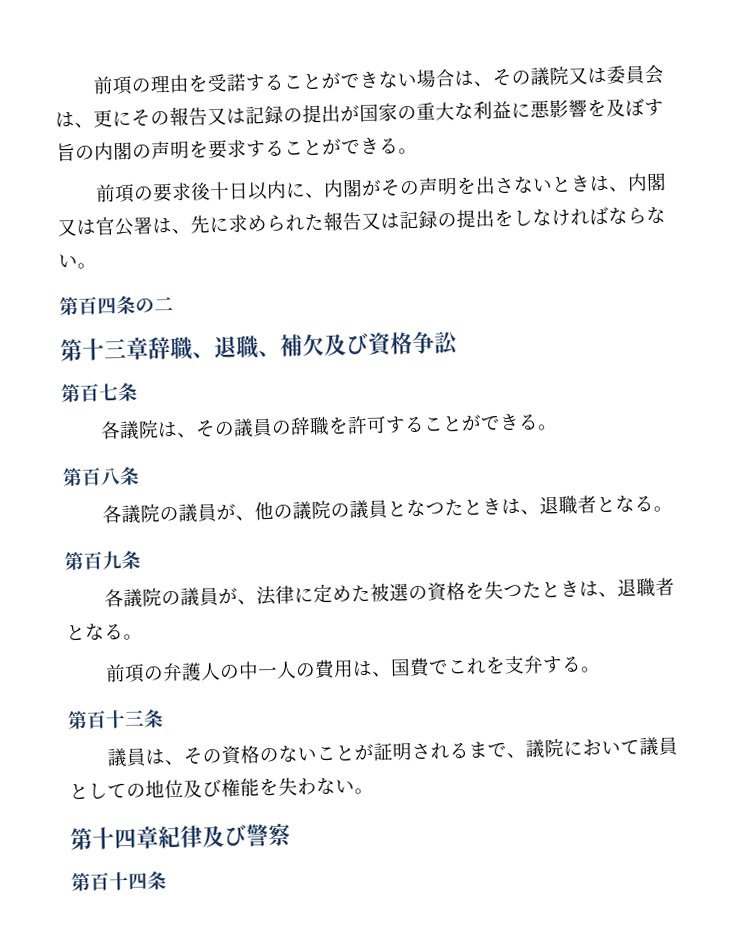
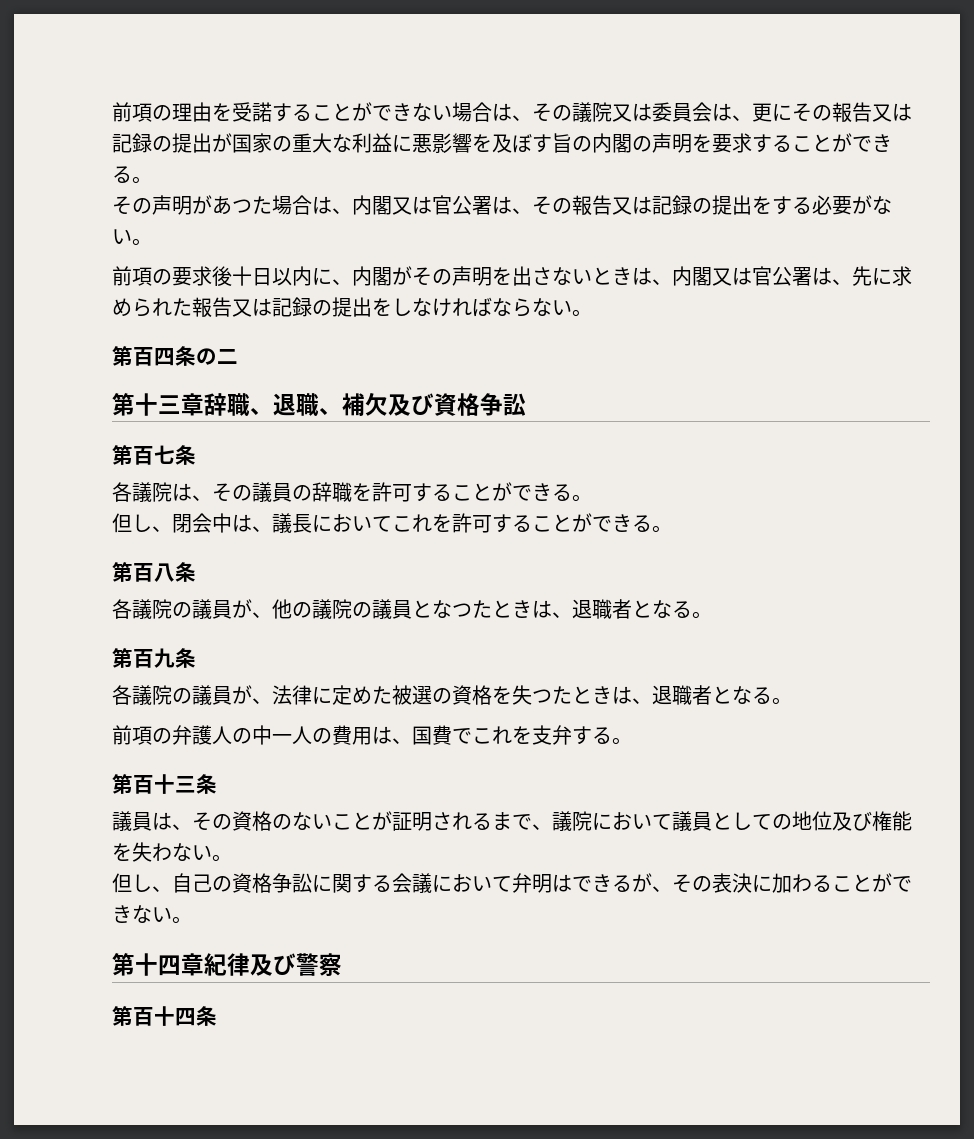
+ その声明があつた場合は、内閣又は官公署は、その報告又は記録の提出をする必要がない。
+ 但し、閉会中は、議長においてこれを許可することができる。
+ 但し、自己の資格争訟に関する会議において弁明はできるが、その表決に加わることができない。

